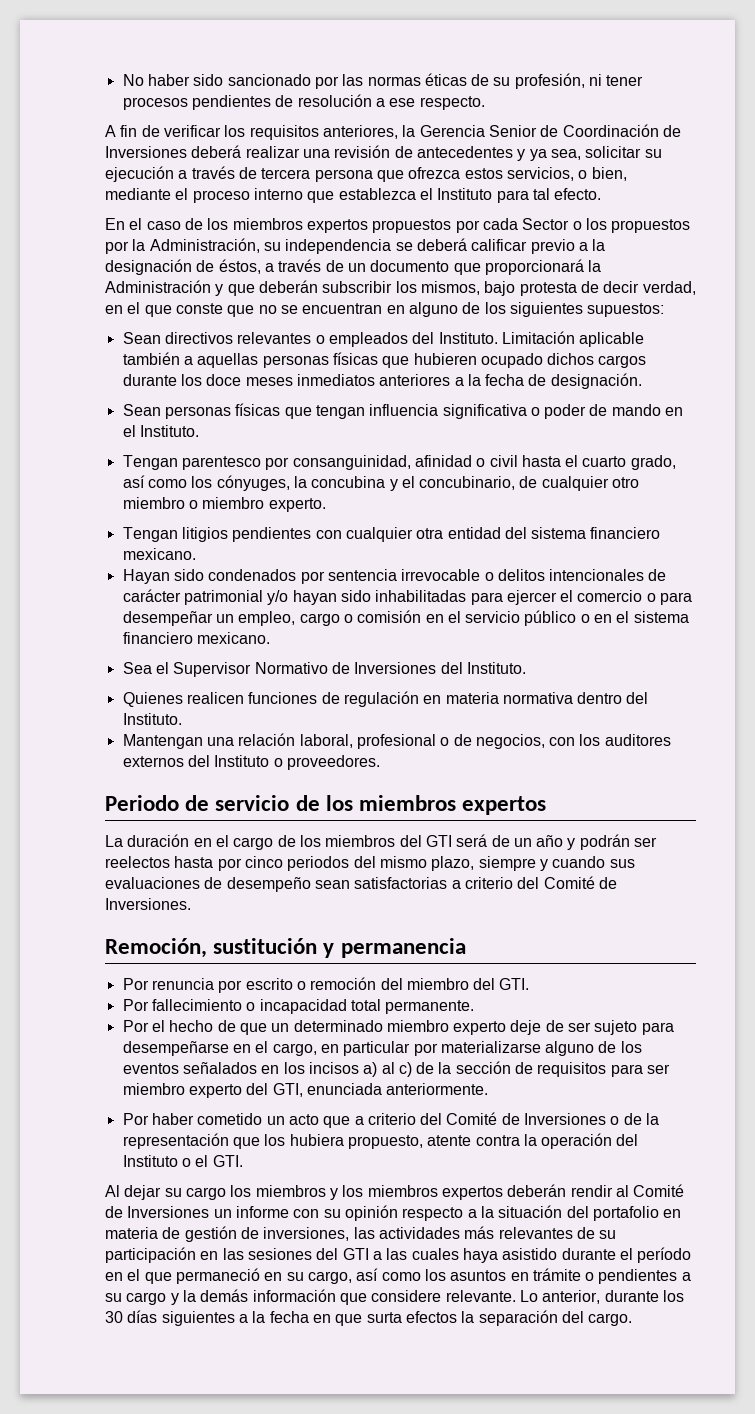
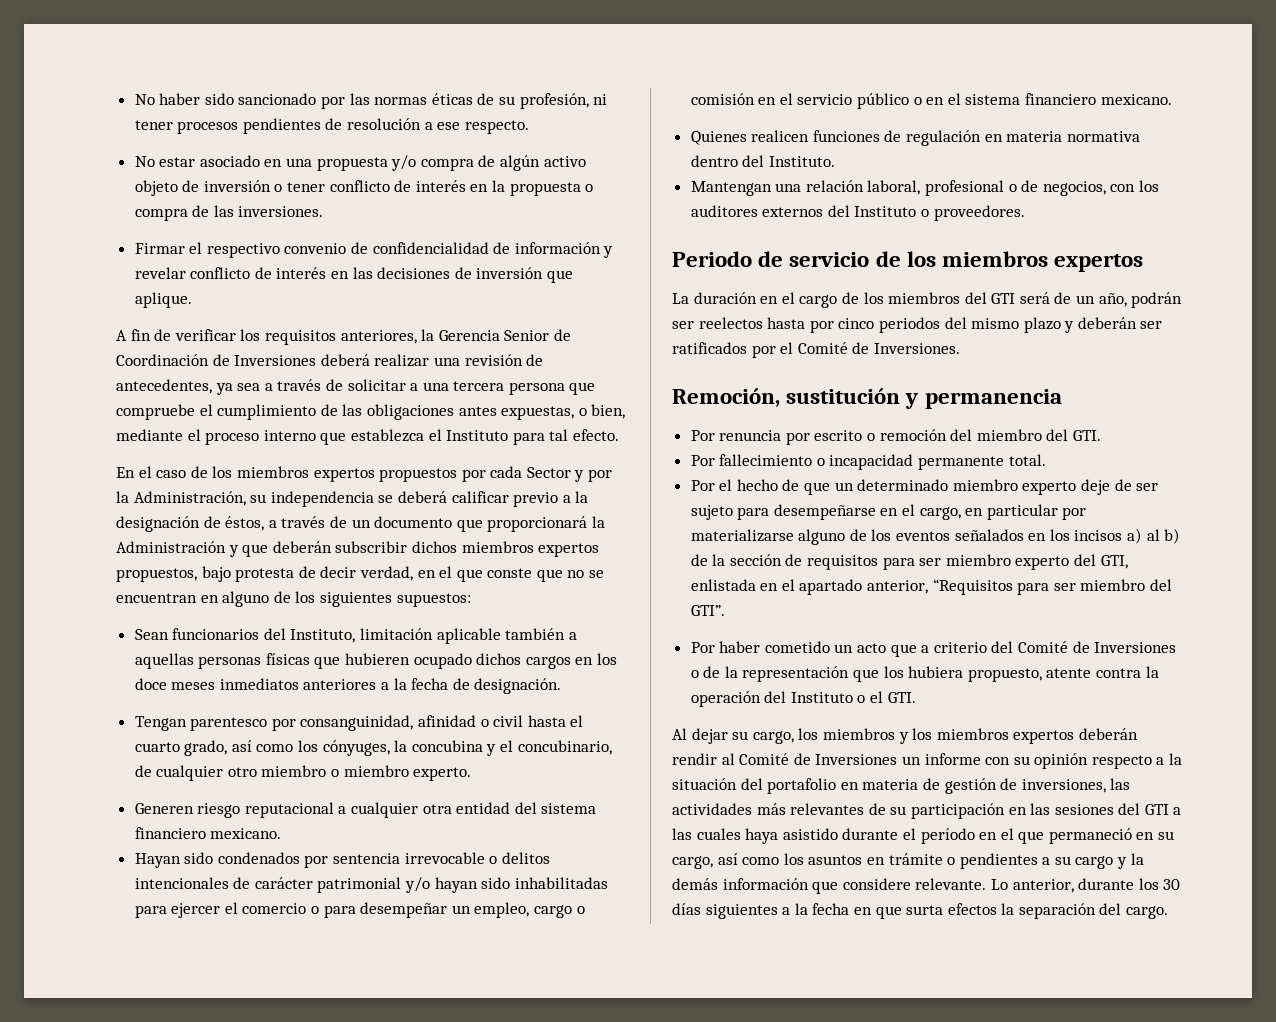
+ No estar asociado en una propuesta y/o compra de algún activo objeto de inversión o tener conflicto de interés en la propuesta o compra de las inversiones.
+ Firmar el respectivo convenio de confidencialidad de información y revelar conflicto de interés en las decisiones de inversión que aplique.
- A fin de verificar los requisitos anteriores, la Gerencia Senior de Coordinación de Inversiones deberá realizar una revisión de antecedentes y ya sea, solicitar su ejecución a través de tercera persona que ofrezca estos servicios, o bien, mediante el proceso interno que establezca el Instituto para tal efecto.
+ A fin de verificar los requisitos anteriores, la Gerencia Senior de Coordinación de Inversiones deberá realizar una revisión de antecedentes, ya sea a través de solicitar a una tercera persona que compruebe el cumplimiento de las obligaciones antes expuestas, o bien, mediante el proceso interno que establezca el Instituto para tal efecto.
- En el caso de los miembros expertos propuestos por cada Sector o los propuestos por la Administración, su independencia se deberá calificar previo a la designación de éstos, a través de un documento que proporcionará la Administración y que deberán subscribir los mismos, bajo protesta de decir verdad, en el que conste que no se encuentran en alguno de los siguientes supuestos:
+ En el caso de los miembros expertos propuestos por cada Sector y por la Administración, su independencia se deberá calificar previo a la designación de éstos, a través de un documento que proporcionará la Administración y que deberán subscribir dichos miembros expertos propuestos, bajo protesta de decir verdad, en el que conste que no se encuentran en alguno de los siguientes supuestos:
- Sean directivos relevantes o empleados del Instituto. Limitación aplicable también a aquellas personas físicas que hubieren ocupado dichos cargos durante los doce meses inmediatos anteriores a la fecha de designación.
+ Sean funcionarios del Instituto, limitación aplicable también a aquellas personas físicas que hubieren ocupado dichos cargos en los doce meses inmediatos anteriores a la fecha de designación.
- Sean personas físicas que tengan influencia significativa o poder de mando en el Instituto.
- Tengan litigios pendientes con cualquier otra entidad del sistema financiero mexicano.
+ Generen riesgo reputacional a cualquier otra entidad del sistema financiero mexicano.
- Sea el Supervisor Normativo de Inversiones del Instituto.
- La duración en el cargo de los miembros del GTI será de un año y podrán ser reelectos hasta por cinco periodos del mismo plazo, siempre y cuando sus evaluaciones de desempeño sean satisfactorias a criterio del Comité de Inversiones.
+ La duración en el cargo de los miembros del GTI será de un año, podrán ser reelectos hasta por cinco periodos del mismo plazo y deberán ser ratificados por el Comité de Inversiones.
- Por fallecimiento o incapacidad total permanente.
+ Por fallecimiento o incapacidad permanente total.
- Por el hecho de que un determinado miembro experto deje de ser sujeto para desempeñarse en el cargo, en particular por materializarse alguno de los eventos señalados en los incisos a) al c) de la sección de requisitos para ser miembro experto del GTI, enunciada anteriormente.
+ Por el hecho de que un determinado miembro experto deje de ser sujeto para desempeñarse en el cargo, en particular por materializarse alguno de los eventos señalados en los incisos a) al b) de la sección de requisitos para ser miembro experto del GTI, enlistada en el apartado anterior, “Requisitos para ser miembro del GTI”.
- Al dejar su cargo los miembros y los miembros expertos deberán rendir al Comité de Inversiones un informe con su opinión respecto a la situación del portafolio en materia de gestión de inversiones, las actividades más relevantes de su participación en las sesiones del GTI a las cuales haya asistido durante el período en el que permaneció en su cargo, así como los asuntos en trámite o pendientes a su cargo y la demás información que considere relevante.
+ Al dejar su cargo, los miembros y los miembros expertos deberán rendir al Comité de Inversiones un informe con su opinión respecto a la situación del portafolio en materia de gestión de inversiones, las actividades más relevantes de su participación en las sesiones del GTI a las cuales haya asistido durante el período en el que permaneció en su cargo, así como los asuntos en trámite o pendientes a su cargo y la demás información que considere relevante.

